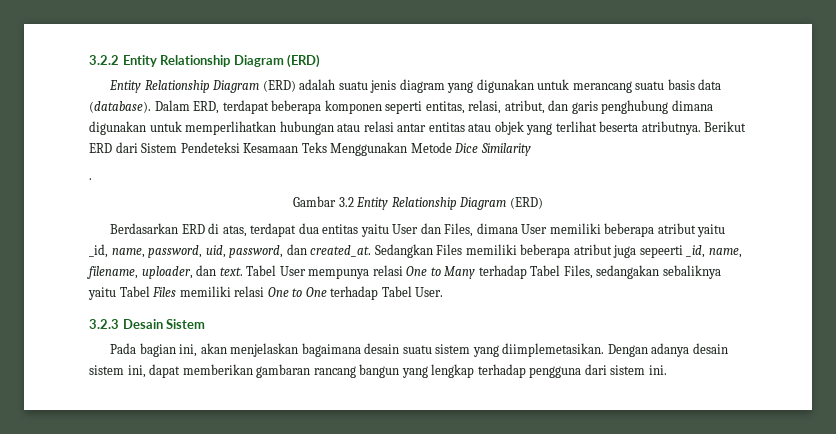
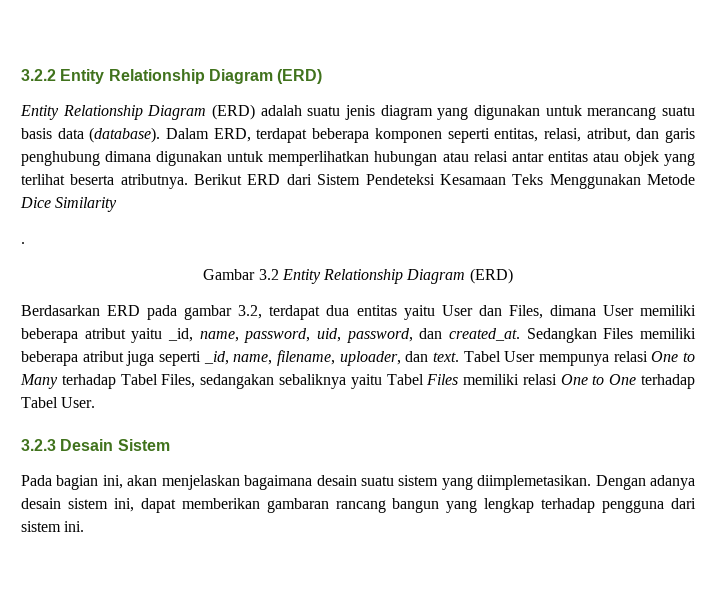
- Berdasarkan ERD di atas, terdapat dua entitas yaitu User dan Files, dimana User memiliki beberapa atribut yaitu _id, name, password, uid, password, dan created_at.
+ Berdasarkan ERD pada gambar 3.2, terdapat dua entitas yaitu User dan Files, dimana User memiliki beberapa atribut yaitu _id, name, password, uid, password, dan created_at.
- Sedangkan Files memiliki beberapa atribut juga sepeerti _id, name, filename, uploader, dan text.
+ Sedangkan Files memiliki beberapa atribut juga seperti _id, name, filename, uploader, dan text.

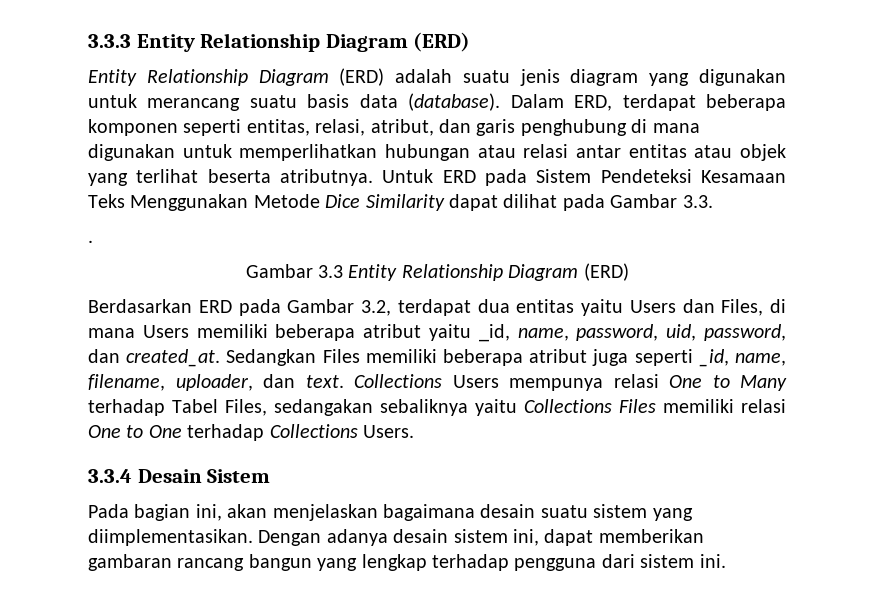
- 3.2.2 Entity Relationship Diagram (ERD)
+ 3.3.3 Entity Relationship Diagram (ERD)
- Dalam ERD, terdapat beberapa komponen seperti entitas, relasi, atribut, dan garis penghubung dimana digunakan untuk memperlihatkan hubungan atau relasi antar entitas atau objek yang terlihat beserta atributnya.
+ Dalam ERD, terdapat beberapa komponen seperti entitas, relasi, atribut, dan garis penghubung di mana digunakan untuk memperlihatkan hubungan atau relasi antar entitas atau objek yang terlihat beserta atributnya.
- Berikut ERD dari Sistem Pendeteksi Kesamaan Teks Menggunakan Metode Dice Similarity
+ Untuk ERD pada Sistem Pendeteksi Kesamaan Teks Menggunakan Metode Dice Similarity dapat dilihat pada Gambar 3.3.
- Gambar 3.2 Entity Relationship Diagram (ERD)
+ Gambar 3.3 Entity Relationship Diagram (ERD)
- Berdasarkan ERD pada gambar 3.2, terdapat dua entitas yaitu User dan Files, dimana User memiliki beberapa atribut yaitu _id, name, password, uid, password, dan created_at.
+ Berdasarkan ERD pada Gambar 3.2, terdapat dua entitas yaitu Users dan Files, di mana Users memiliki beberapa atribut yaitu _id, name, password, uid, password, dan created_at.
- Tabel User mempunya relasi One to Many terhadap Tabel Files, sedangakan sebaliknya yaitu Tabel Files memiliki relasi One to One terhadap Tabel User.
- 3.2.3 Desain Sistem
+ Collections Users mempunya relasi One to Many terhadap Tabel Files, sedangakan sebaliknya yaitu Collections Files memiliki relasi One to One terhadap Collections Users.
+ 3.3.4 Desain Sistem
- Pada bagian ini, akan menjelaskan bagaimana desain suatu sistem yang diimplemetasikan.
+ Pada bagian ini, akan menjelaskan bagaimana desain suatu sistem yang diimplementasikan.

